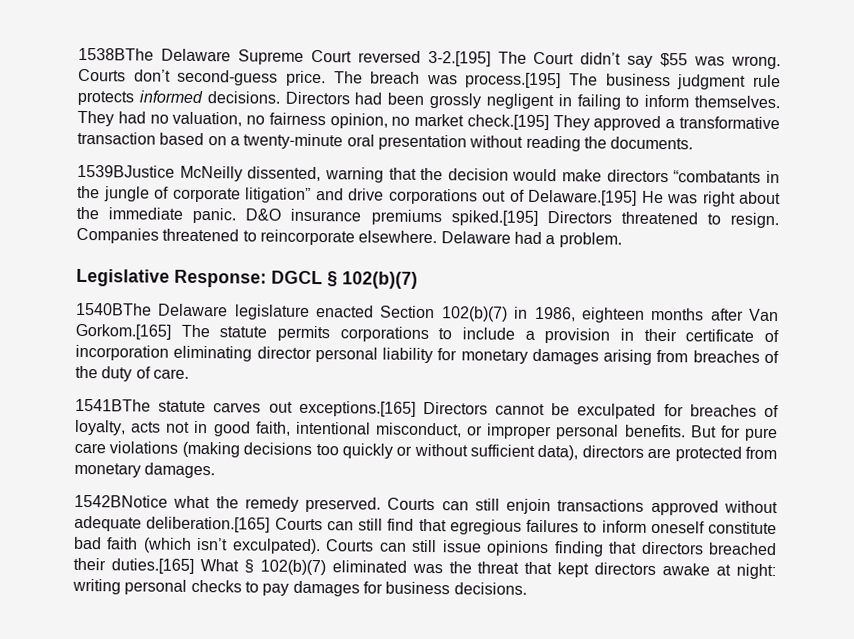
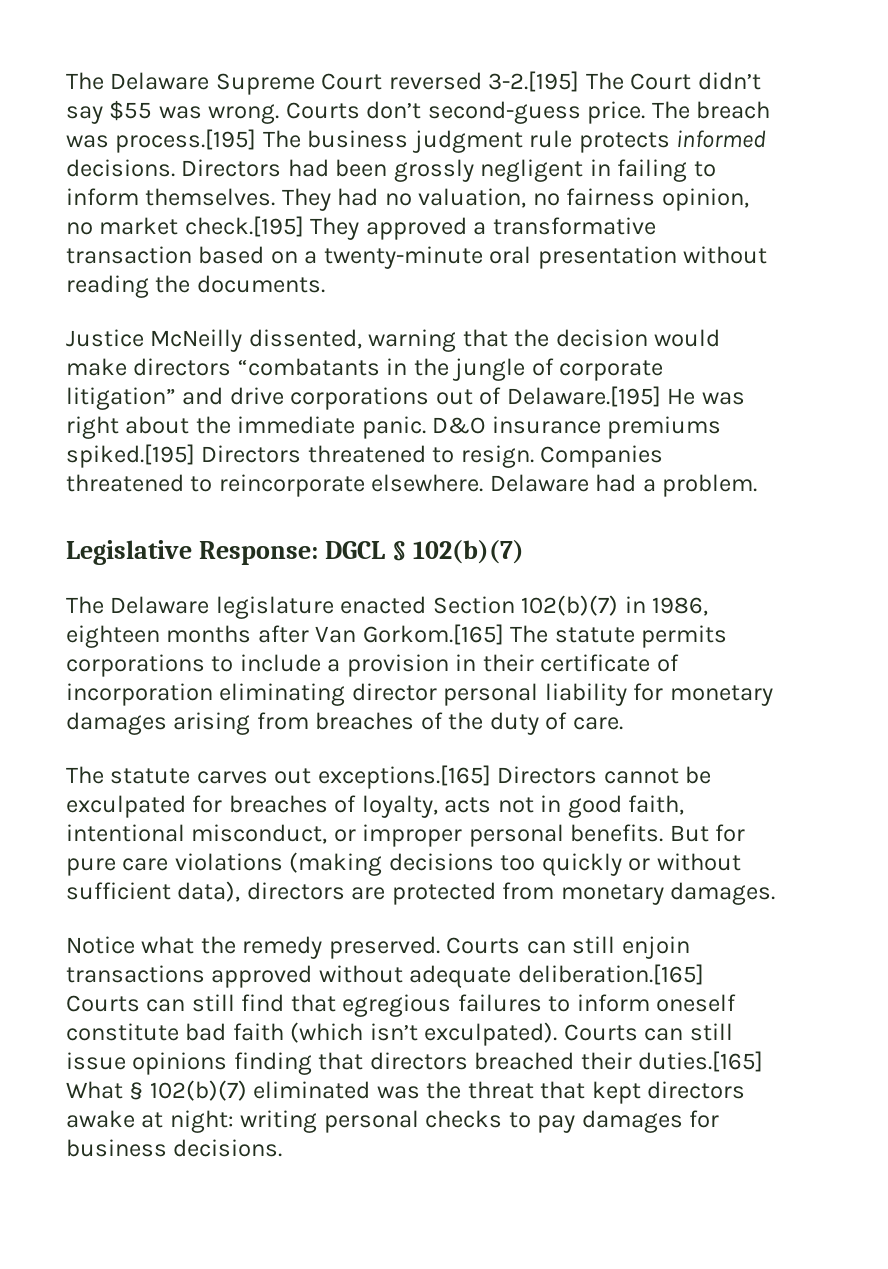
- 1538BThe Delaware Supreme Court reversed 3-2.[195] The Court didn’t say $55 was wrong.
+ The Delaware Supreme Court reversed 3-2.[195] The Court didn’t say $55 was wrong.
- 1539BJustice McNeilly dissented, warning that the decision would make directors “combatants in the jungle of corporate litigation” and drive corporations out of Delaware.[195] He was right about the immediate panic.
+ Justice McNeilly dissented, warning that the decision would make directors “combatants in the jungle of corporate litigation” and drive corporations out of Delaware.[195] He was right about the immediate panic.
- 1540BThe Delaware legislature enacted Section 102(b)(7) in 1986, eighteen months after Van Gorkom.[165] The statute permits corporations to include a provision in their certificate of incorporation eliminating director personal liability for monetary damages arising from breaches of the duty of care.
+ The Delaware legislature enacted Section 102(b)(7) in 1986, eighteen months after Van Gorkom.[165] The statute permits corporations to include a provision in their certificate of incorporation eliminating director personal liability for monetary damages arising from breaches of the duty of care.
- 1541BThe statute carves out exceptions.[165] Directors cannot be exculpated for breaches of loyalty, acts not in good faith, intentional misconduct, or improper personal benefits.
+ The statute carves out exceptions.[165] Directors cannot be exculpated for breaches of loyalty, acts not in good faith, intentional misconduct, or improper personal benefits.
- 1542BNotice what the remedy preserved.
+ Notice what the remedy preserved.

